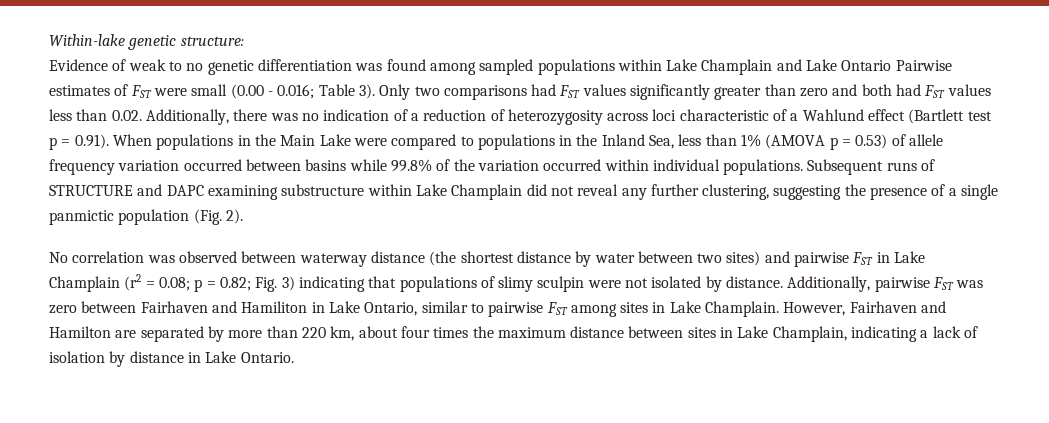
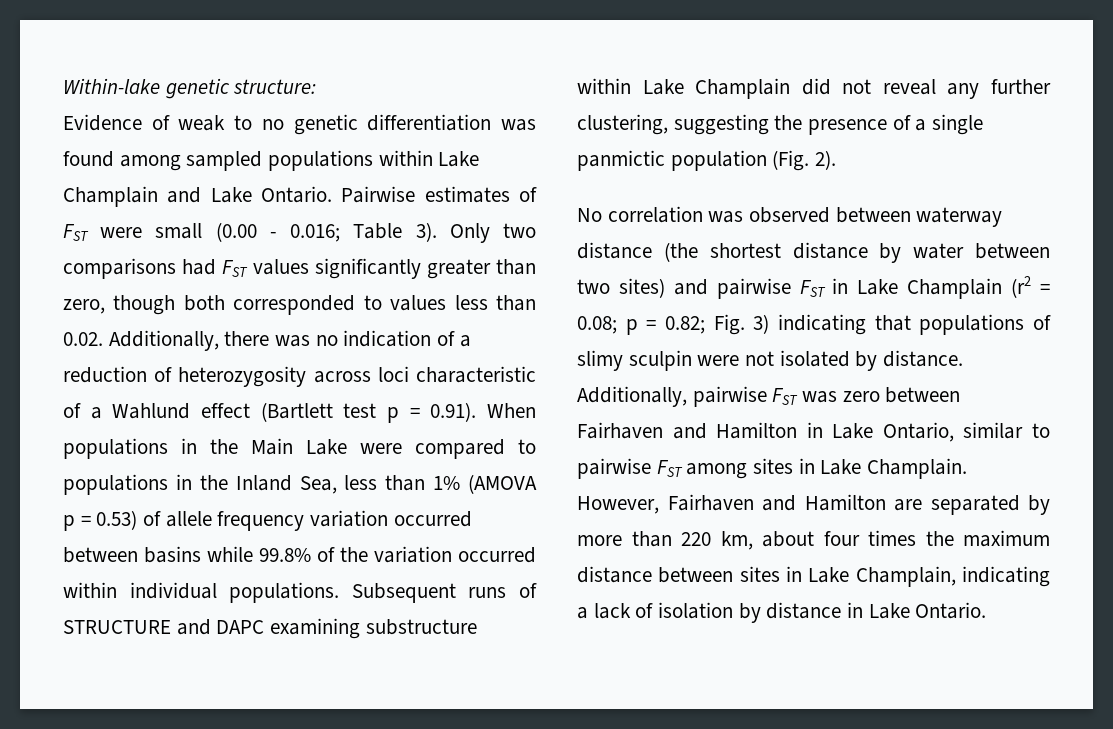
- Evidence of weak to no genetic differentiation was found among sampled populations within Lake Champlain and Lake Ontario Pairwise estimates of FST were small (0.00 - 0.016; Table 3).
+ Evidence of weak to no genetic differentiation was found among sampled populations within Lake Champlain and Lake Ontario. Pairwise estimates of FST were small (0.00 - 0.016; Table 3).
- Only two comparisons had FST values significantly greater than zero and both had FST values less than 0.02. Additionally, there was no indication of a reduction of heterozygosity across loci characteristic of a Wahlund effect (Bartlett test p = 0.91). When populations in the Main Lake were compared to populations in the Inland Sea, less than 1% (AMOVA p = 0.53) of allele frequency variation occurred between basins while 99.8% of the variation occurred within individual populations.
+ Only two comparisons had FST values significantly greater than zero, though both corresponded to values less than 0.02. Additionally, there was no indication of a reduction of heterozygosity across loci characteristic of a Wahlund effect (Bartlett test p = 0.91). When populations in the Main Lake were compared to populations in the Inland Sea, less than 1% (AMOVA p = 0.53) of allele frequency variation occurred between basins while 99.8% of the variation occurred within individual populations.
- Additionally, pairwise FST was zero between Fairhaven and Hamiliton in Lake Ontario, similar to pairwise FST among sites in Lake Champlain.
+ Additionally, pairwise FST was zero between Fairhaven and Hamilton in Lake Ontario, similar to pairwise FST among sites in Lake Champlain.

